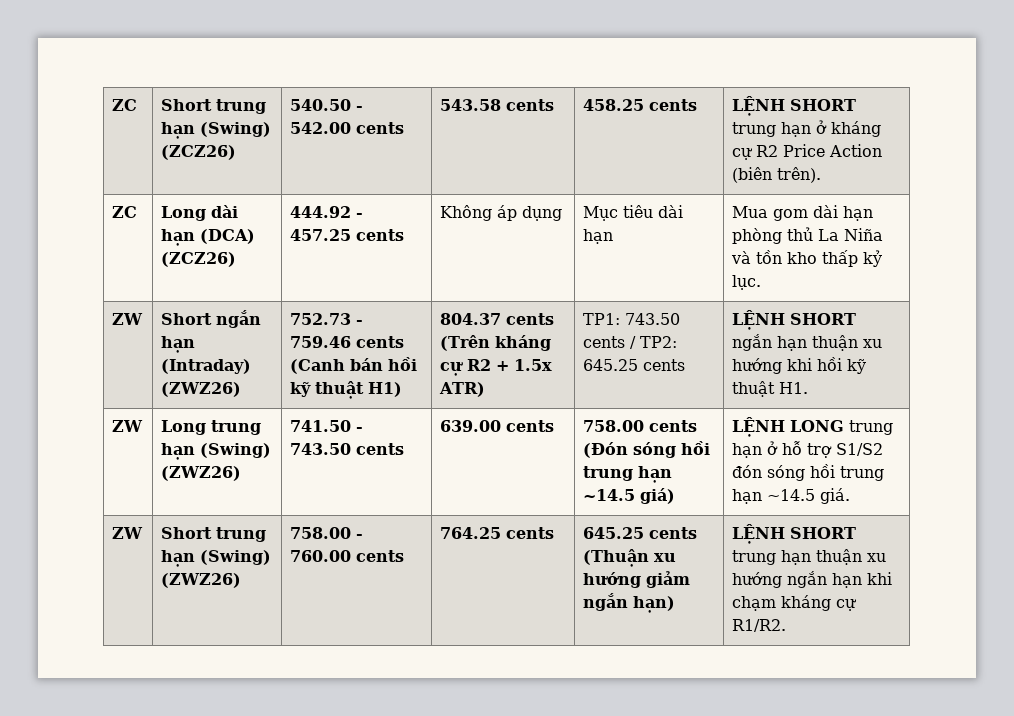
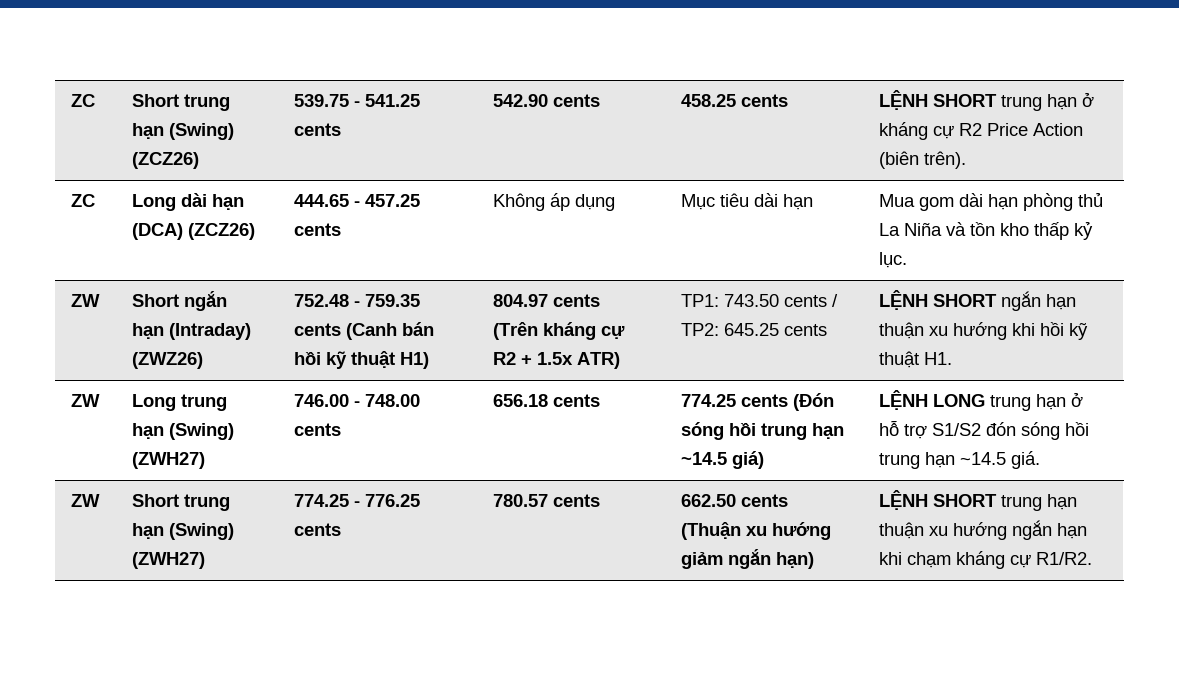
- ZC | Short trung hạn (Swing) (ZCZ26) | 540.50 - 542.00 cents | 543.58 cents | 458.25 cents | LỆNH SHORT trung hạn ở kháng cự R2 Price Action (biên trên).
+ ZC | Short trung hạn (Swing) (ZCZ26) | 539.75 - 541.25 cents | 542.90 cents | 458.25 cents | LỆNH SHORT trung hạn ở kháng cự R2 Price Action (biên trên).
- ZC | Long dài hạn (DCA) (ZCZ26) | 444.92 - 457.25 cents | Không áp dụng | Mục tiêu dài hạn | Mua gom dài hạn phòng thủ La Niña và tồn kho thấp kỷ lục.
+ ZC | Long dài hạn (DCA) (ZCZ26) | 444.65 - 457.25 cents | Không áp dụng | Mục tiêu dài hạn | Mua gom dài hạn phòng thủ La Niña và tồn kho thấp kỷ lục.
- 752.73 - 759.46 cents (Canh bán hồi kỹ thuật H1)
+ 752.48 - 759.35 cents (Canh bán hồi kỹ thuật H1)
- 804.37 cents (Trên kháng cự R2 + 1.5x ATR)
+ 804.97 cents (Trên kháng cự R2 + 1.5x ATR)
- ZW | Long trung hạn (Swing) (ZWZ26) | 741.50 - 743.50 cents | 639.00 cents | 758.00 cents (Đón sóng hồi trung hạn ~14.5 giá) | LỆNH LONG trung hạn ở hỗ trợ S1/S2 đón sóng hồi trung hạn ~14.5 giá.
+ ZW | Long trung hạn (Swing) (ZWH27) | 746.00 - 748.00 cents | 656.18 cents | 774.25 cents (Đón sóng hồi trung hạn ~14.5 giá) | LỆNH LONG trung hạn ở hỗ trợ S1/S2 đón sóng hồi trung hạn ~14.5 giá.
- ZW | Short trung hạn (Swing) (ZWZ26) | 758.00 - 760.00 cents | 764.25 cents | 645.25 cents (Thuận xu hướng giảm ngắn hạn) | LỆNH SHORT trung hạn thuận xu hướng ngắn hạn khi chạm kháng cự R1/R2.
+ ZW | Short trung hạn (Swing) (ZWH27) | 774.25 - 776.25 cents | 780.57 cents | 662.50 cents (Thuận xu hướng giảm ngắn hạn) | LỆNH SHORT trung hạn thuận xu hướng ngắn hạn khi chạm kháng cự R1/R2.

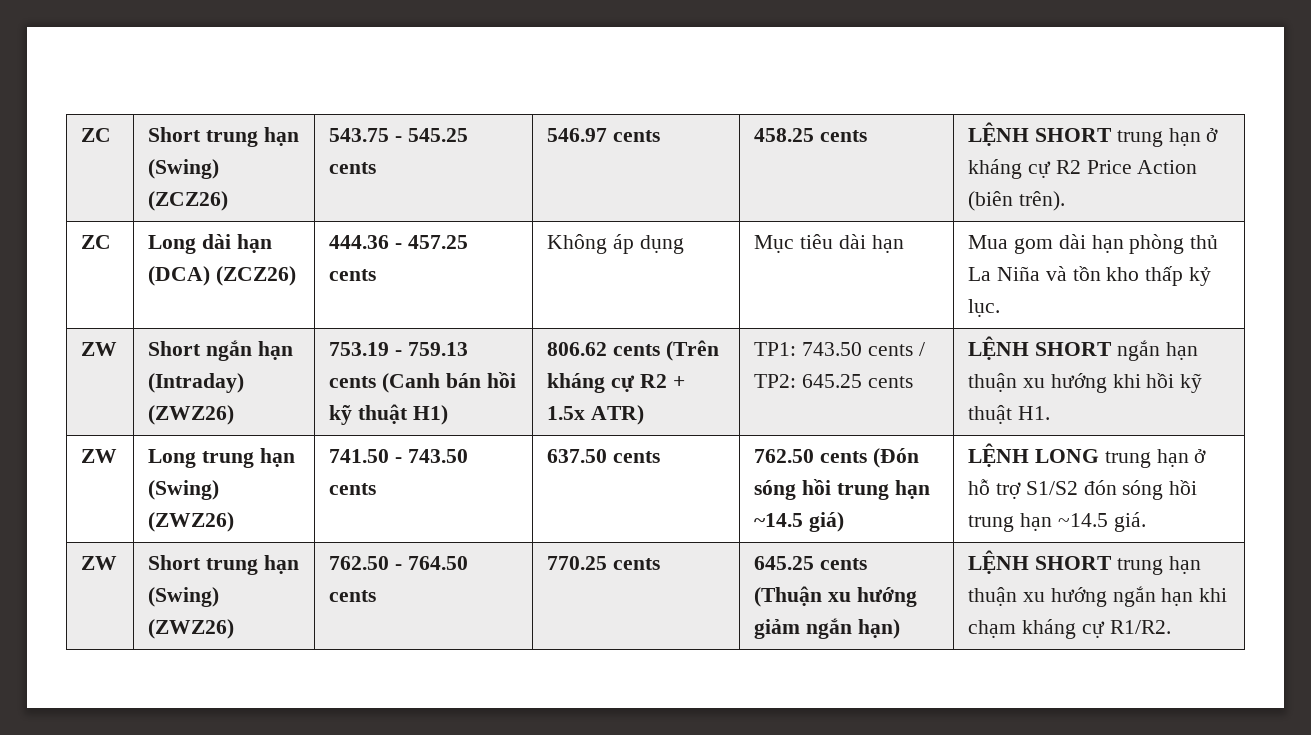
- ZC | Short trung hạn (Swing) (ZCZ26) | 539.75 - 541.25 cents | 542.90 cents | 458.25 cents | LỆNH SHORT trung hạn ở kháng cự R2 Price Action (biên trên).
+ ZC | Short trung hạn (Swing) (ZCZ26) | 543.75 - 545.25 cents | 546.97 cents | 458.25 cents | LỆNH SHORT trung hạn ở kháng cự R2 Price Action (biên trên).
- ZC | Long dài hạn (DCA) (ZCZ26) | 444.65 - 457.25 cents | Không áp dụng | Mục tiêu dài hạn | Mua gom dài hạn phòng thủ La Niña và tồn kho thấp kỷ lục.
+ ZC | Long dài hạn (DCA) (ZCZ26) | 444.36 - 457.25 cents | Không áp dụng | Mục tiêu dài hạn | Mua gom dài hạn phòng thủ La Niña và tồn kho thấp kỷ lục.
- 752.48 - 759.35 cents (Canh bán hồi kỹ thuật H1)
+ 753.19 - 759.13 cents (Canh bán hồi kỹ thuật H1)
- 804.97 cents (Trên kháng cự R2 + 1.5x ATR)
+ 806.62 cents (Trên kháng cự R2 + 1.5x ATR)
- ZW | Long trung hạn (Swing) (ZWH27) | 746.00 - 748.00 cents | 656.18 cents | 774.25 cents (Đón sóng hồi trung hạn ~14.5 giá) | LỆNH LONG trung hạn ở hỗ trợ S1/S2 đón sóng hồi trung hạn ~14.5 giá.
+ ZW | Long trung hạn (Swing) (ZWZ26) | 741.50 - 743.50 cents | 637.50 cents | 762.50 cents (Đón sóng hồi trung hạn ~14.5 giá) | LỆNH LONG trung hạn ở hỗ trợ S1/S2 đón sóng hồi trung hạn ~14.5 giá.
- ZW | Short trung hạn (Swing) (ZWH27) | 774.25 - 776.25 cents | 780.57 cents | 662.50 cents (Thuận xu hướng giảm ngắn hạn) | LỆNH SHORT trung hạn thuận xu hướng ngắn hạn khi chạm kháng cự R1/R2.
+ ZW | Short trung hạn (Swing) (ZWZ26) | 762.50 - 764.50 cents | 770.25 cents | 645.25 cents (Thuận xu hướng giảm ngắn hạn) | LỆNH SHORT trung hạn thuận xu hướng ngắn hạn khi chạm kháng cự R1/R2.

